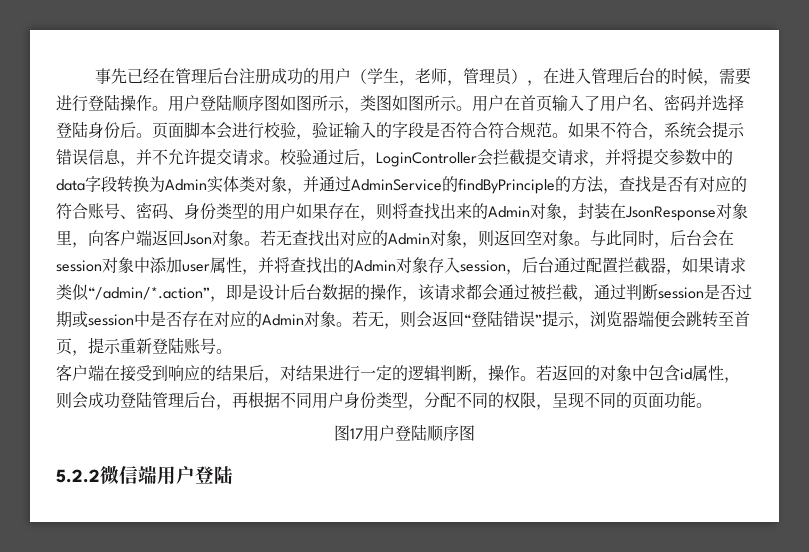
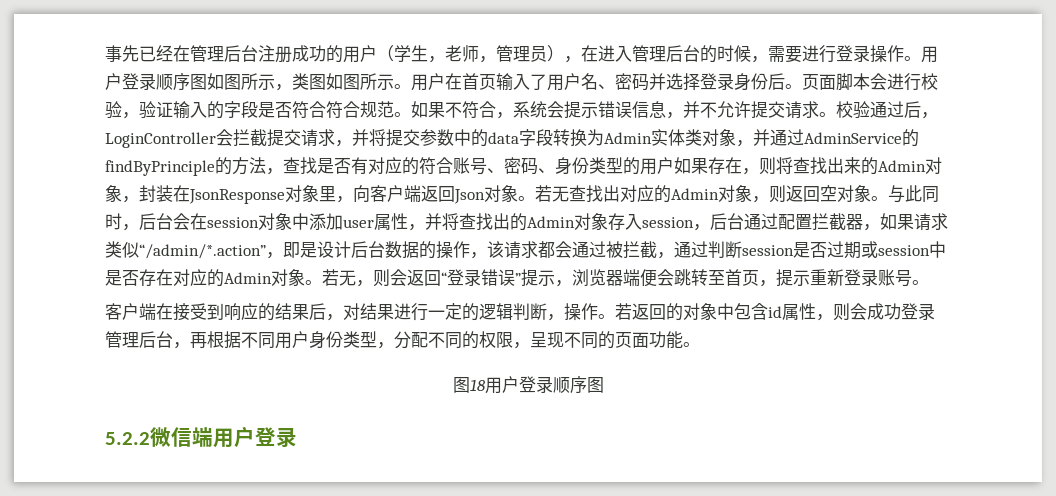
- 事先已经在管理后台注册成功的用户（学生，老师，管理员），在进入管理后台的时候，需要进行登陆操作。
+ 事先已经在管理后台注册成功的用户（学生，老师，管理员），在进入管理后台的时候，需要进行登录操作。
- 用户登陆顺序图如图所示，类图如图所示。
+ 用户登录顺序图如图所示，类图如图所示。
- 用户在首页输入了用户名、密码并选择登陆身份后。
+ 用户在首页输入了用户名、密码并选择登录身份后。
- 若无，则会返回“登陆错误”提示，浏览器端便会跳转至首页，提示重新登陆账号。
+ 若无，则会返回“登录错误”提示，浏览器端便会跳转至首页，提示重新登录账号。
- 若返回的对象中包含id属性，则会成功登陆管理后台，再根据不同用户身份类型，分配不同的权限，呈现不同的页面功能。
+ 若返回的对象中包含id属性，则会成功登录管理后台，再根据不同用户身份类型，分配不同的权限，呈现不同的页面功能。
- 图17用户登陆顺序图
+ 图18用户登录顺序图
- 5.2.2微信端用户登陆
+ 5.2.2微信端用户登录

